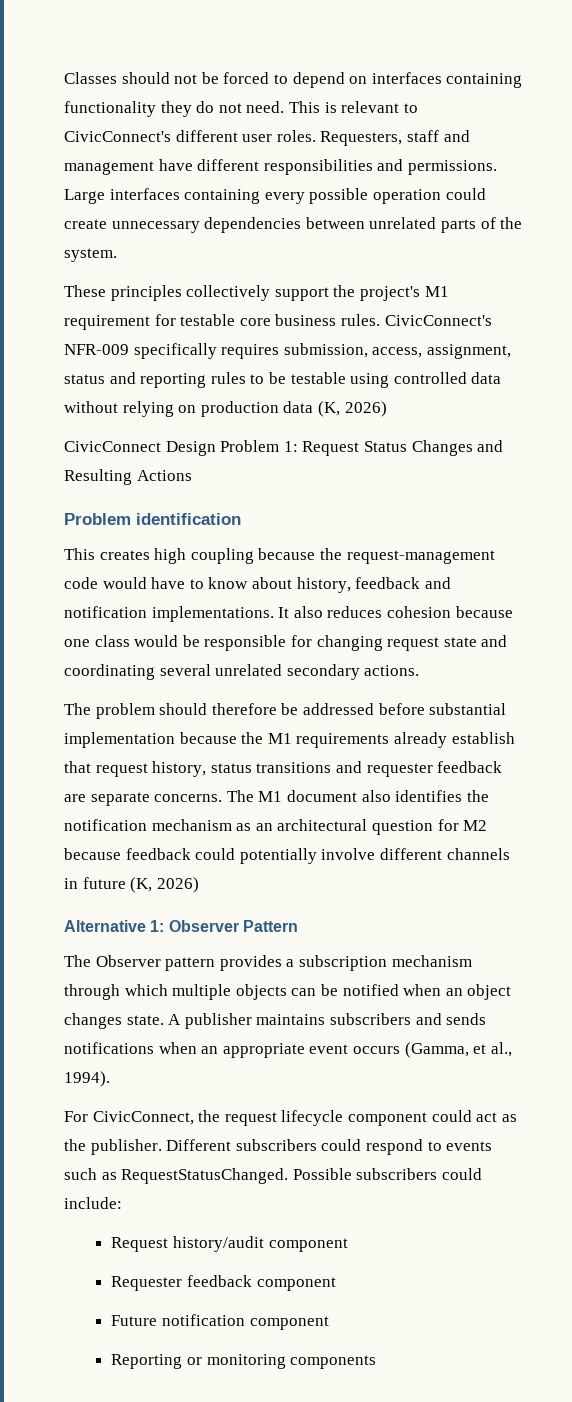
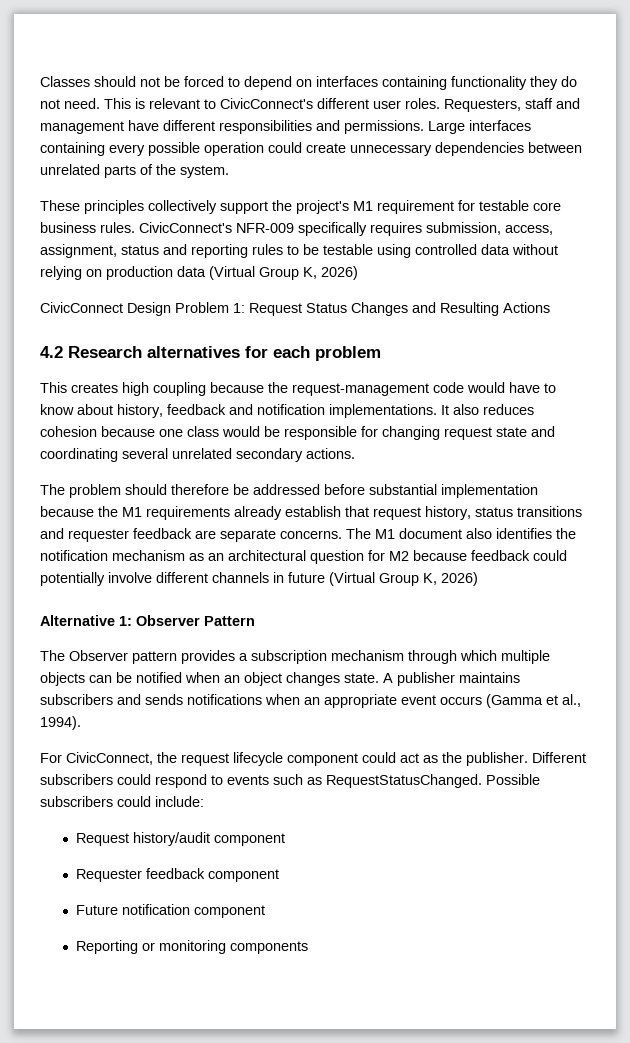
- CivicConnect's NFR-009 specifically requires submission, access, assignment, status and reporting rules to be testable using controlled data without relying on production data (K, 2026)
+ CivicConnect's NFR-009 specifically requires submission, access, assignment, status and reporting rules to be testable using controlled data without relying on production data (Virtual Group K, 2026)
- Problem identification
+ 4.2 Research alternatives for each problem
- The M1 document also identifies the notification mechanism as an architectural question for M2 because feedback could potentially involve different channels in future (K, 2026)
+ The M1 document also identifies the notification mechanism as an architectural question for M2 because feedback could potentially involve different channels in future (Virtual Group K, 2026)
- A publisher maintains subscribers and sends notifications when an appropriate event occurs (Gamma, et al., 1994).
+ A publisher maintains subscribers and sends notifications when an appropriate event occurs (Gamma et al., 1994).

